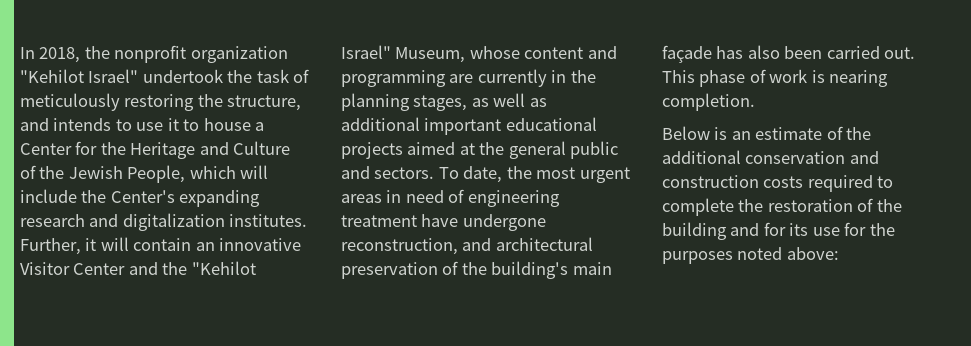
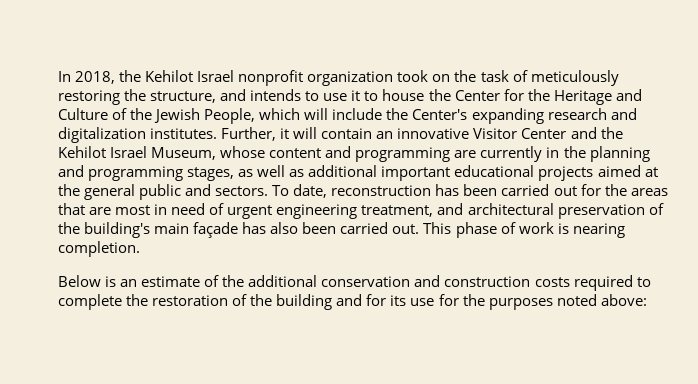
- In 2018, the nonprofit organization "Kehilot Israel" undertook the task of meticulously restoring the structure, and intends to use it to house a Center for the Heritage and Culture of the Jewish People, which will include the Center's expanding research and digitalization institutes.
+ In 2018, the Kehilot Israel nonprofit organization took on the task of meticulously restoring the structure, and intends to use it to house the Center for the Heritage and Culture of the Jewish People, which will include the Center's expanding research and digitalization institutes.
- Further, it will contain an innovative Visitor Center and the "Kehilot Israel" Museum, whose content and programming are currently in the planning stages, as well as additional important educational projects aimed at the general public and sectors.
+ Further, it will contain an innovative Visitor Center and the Kehilot Israel Museum, whose content and programming are currently in the planning and programming stages, as well as additional important educational projects aimed at the general public and sectors.
- To date, the most urgent areas in need of engineering treatment have undergone reconstruction, and architectural preservation of the building's main façade has also been carried out.
+ To date, reconstruction has been carried out for the areas that are most in need of urgent engineering treatment, and architectural preservation of the building's main façade has also been carried out.

